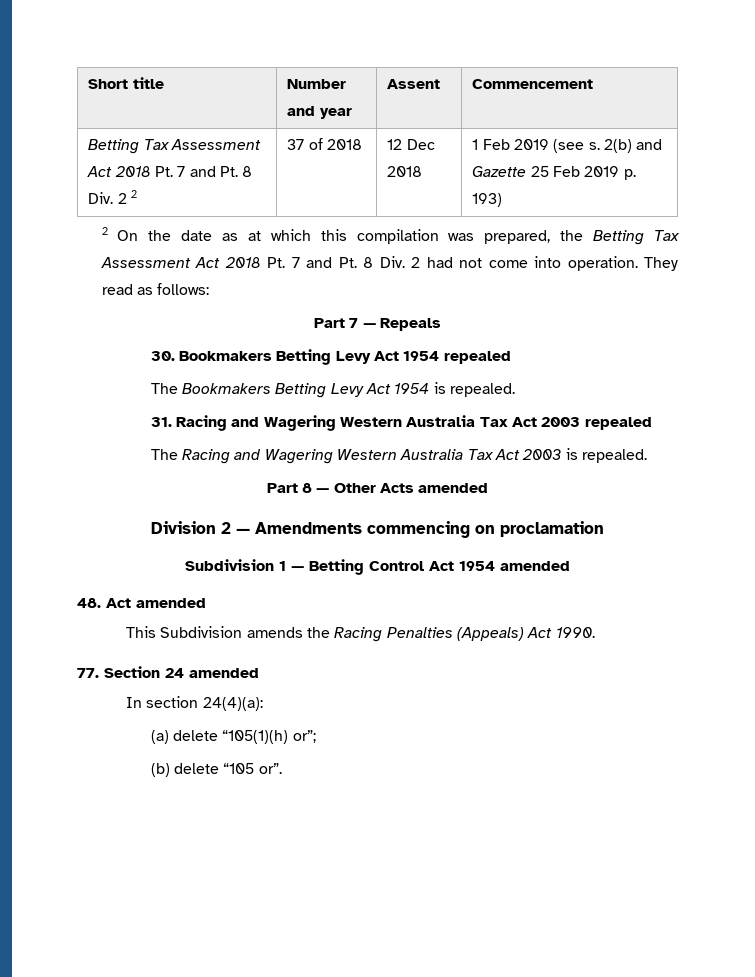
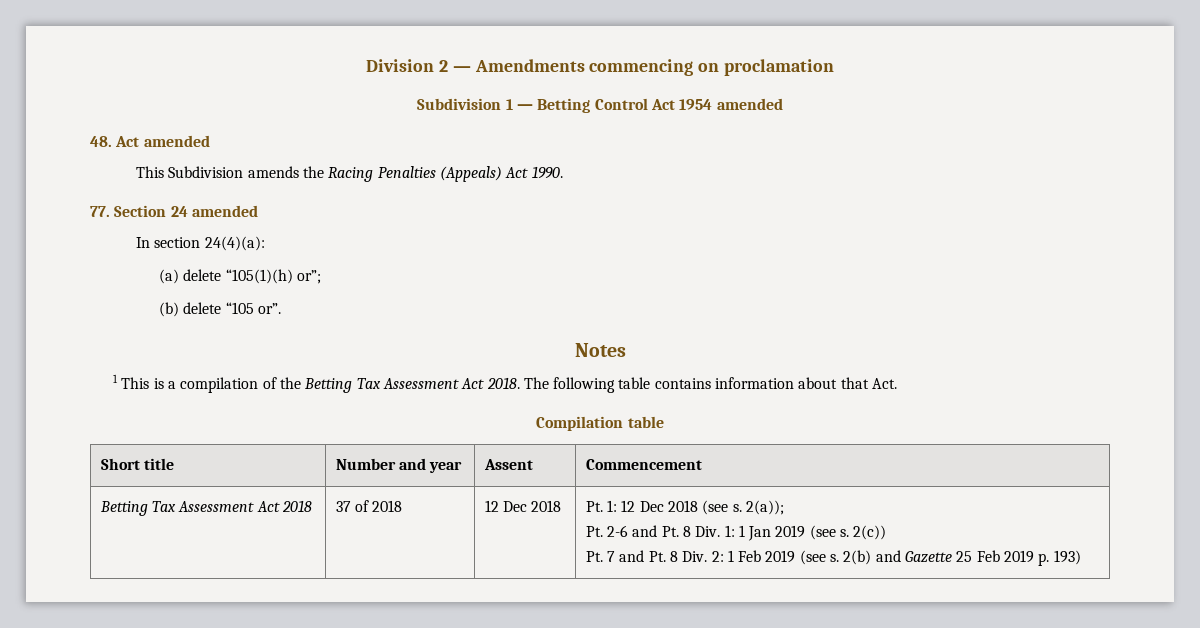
- Short title | Number and year | Assent | Commencement
- Betting Tax Assessment Act 2018 Pt. 7 and Pt. 8 Div. 2 2 | 37 of 2018 | 12 Dec 2018 | 1 Feb 2019 (see s. 2(b) and Gazette 25 Feb 2019 p. 193)
- 2 On the date as at which this compilation was prepared, the Betting Tax Assessment Act 2018 Pt. 7 and Pt. 8 Div. 2 had not come into operation. They read as follows:
- Part 7 — Repeals
- 30. Bookmakers Betting Levy Act 1954 repealed
- The Bookmakers Betting Levy Act 1954 is repealed.
- 31. Racing and Wagering Western Australia Tax Act 2003 repealed
- The Racing and Wagering Western Australia Tax Act 2003 is repealed.
- Part 8 — Other Acts amended
+ Notes
+ 1 This is a compilation of the Betting Tax Assessment Act 2018. The following table contains information about that Act.
+ Compilation table
+ Short title | Number and year | Assent | Commencement
+ Betting Tax Assessment Act 2018 | 37 of 2018 | 12 Dec 2018 | Pt. 1: 12 Dec 2018 (see s. 2(a));
+ Pt. 2-6 and Pt. 8 Div. 1: 1 Jan 2019 (see s. 2(c))
+ Pt. 7 and Pt. 8 Div. 2: 1 Feb 2019 (see s. 2(b) and Gazette 25 Feb 2019 p. 193)

